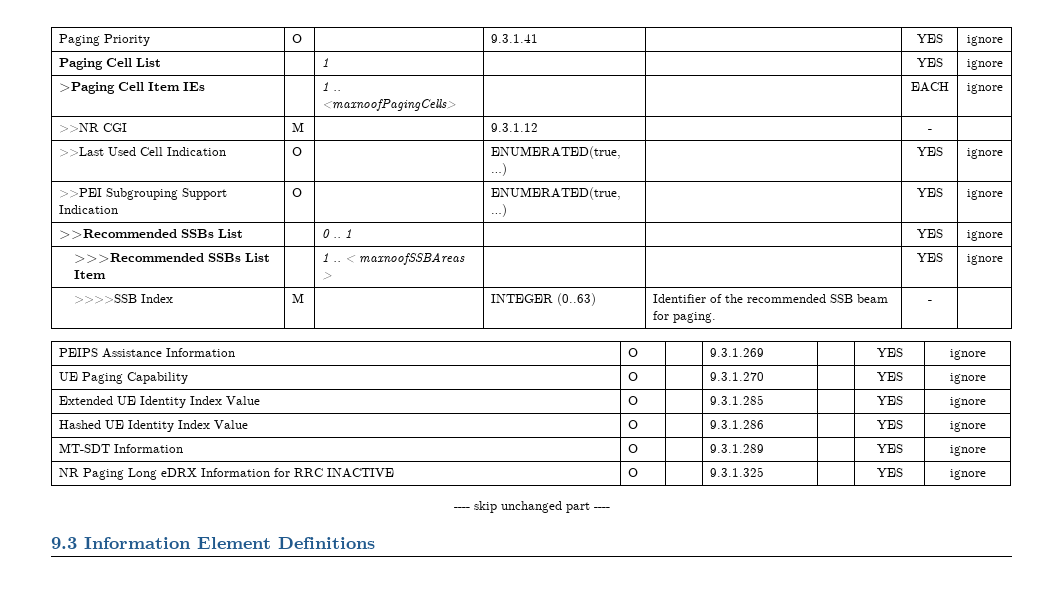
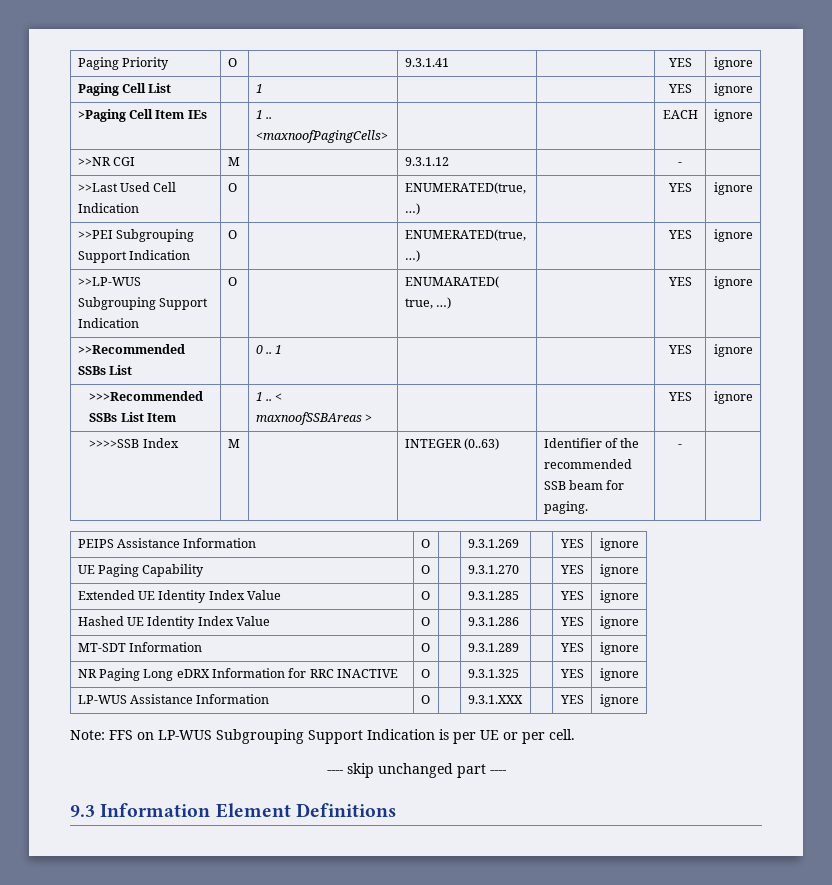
+ >>LP-WUS Subgrouping Support Indication | O | | ENUMARATED( true, …) | | YES | ignore
+ LP-WUS Assistance Information | O | | 9.3.1.XXX | | YES | ignore
+ Note: FFS on LP-WUS Subgrouping Support Indication is per UE or per cell.

